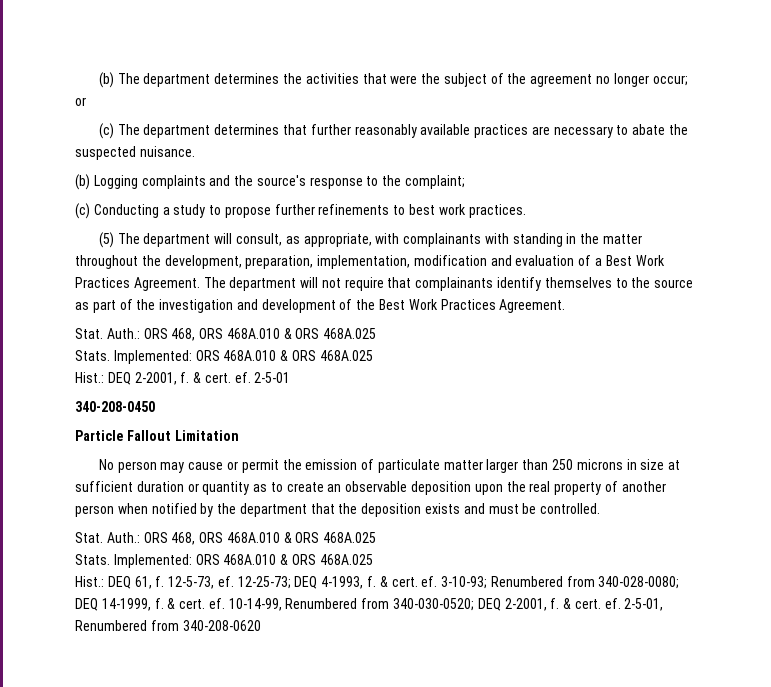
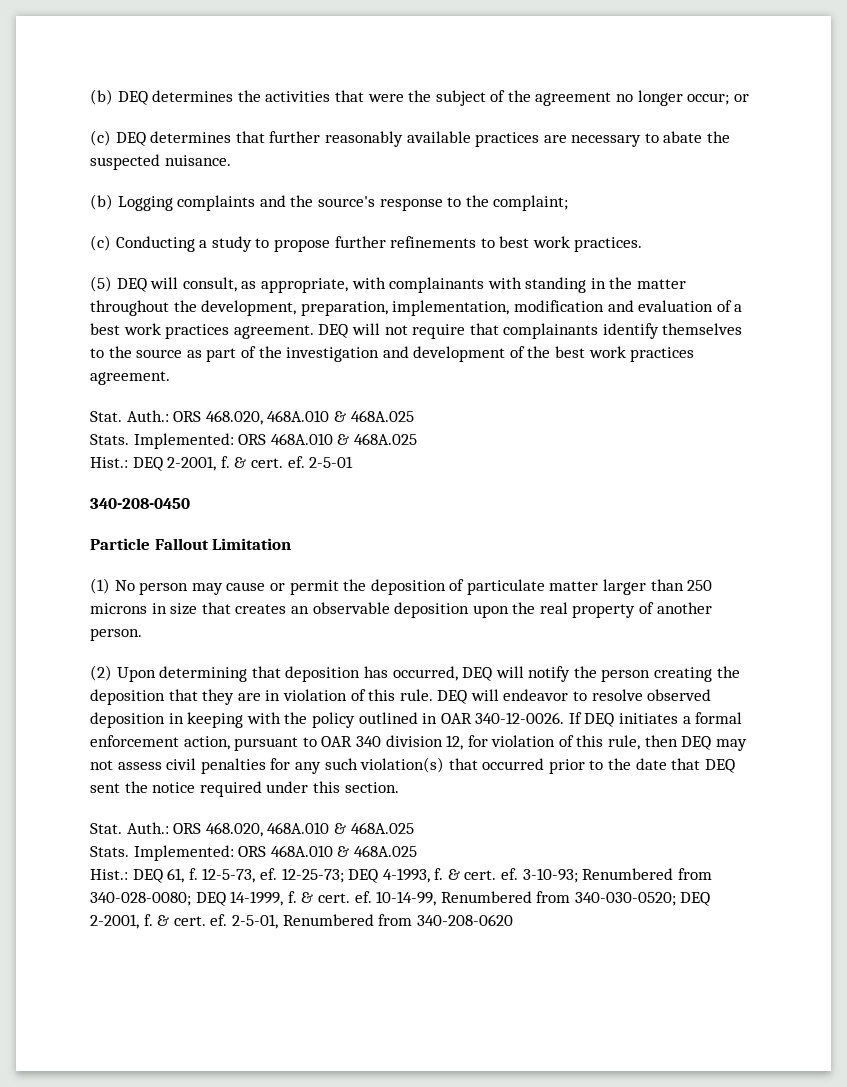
- (b) The department determines the activities that were the subject of the agreement no longer occur; or
+ (b) DEQ determines the activities that were the subject of the agreement no longer occur; or
- (c) The department determines that further reasonably available practices are necessary to abate the suspected nuisance.
+ (c) DEQ determines that further reasonably available practices are necessary to abate the suspected nuisance.
- (5) The department will consult, as appropriate, with complainants with standing in the matter throughout the development, preparation, implementation, modification and evaluation of a Best Work Practices Agreement. The department will not require that complainants identify themselves to the source as part of the investigation and development of the Best Work Practices Agreement.
- Stat. Auth.: ORS 468, ORS 468A.010 & ORS 468A.025
- Stats. Implemented: ORS 468A.010 & ORS 468A.025
+ (5) DEQ will consult, as appropriate, with complainants with standing in the matter throughout the development, preparation, implementation, modification and evaluation of a best work practices agreement. DEQ will not require that complainants identify themselves to the source as part of the investigation and development of the best work practices agreement.
+ Stat. Auth.: ORS 468.020, 468A.010 & 468A.025
+ Stats. Implemented: ORS 468A.010 & 468A.025
- No person may cause or permit the emission of particulate matter larger than 250 microns in size at sufficient duration or quantity as to create an observable deposition upon the real property of another person when notified by the department that the deposition exists and must be controlled.
- Stat. Auth.: ORS 468, ORS 468A.010 & ORS 468A.025
- Stats. Implemented: ORS 468A.010 & ORS 468A.025
+ (1) No person may cause or permit the deposition of particulate matter larger than 250 microns in size that creates an observable deposition upon the real property of another person.
+ (2) Upon determining that deposition has occurred, DEQ will notify the person creating the deposition that they are in violation of this rule. DEQ will endeavor to resolve observed deposition in keeping with the policy outlined in OAR 340-12-0026. If DEQ initiates a formal enforcement action, pursuant to OAR 340 division 12, for violation of this rule, then DEQ may not assess civil penalties for any such violation(s) that occurred prior to the date that DEQ sent the notice required under this section.
+ Stat. Auth.: ORS 468.020, 468A.010 & 468A.025
+ Stats. Implemented: ORS 468A.010 & 468A.025

